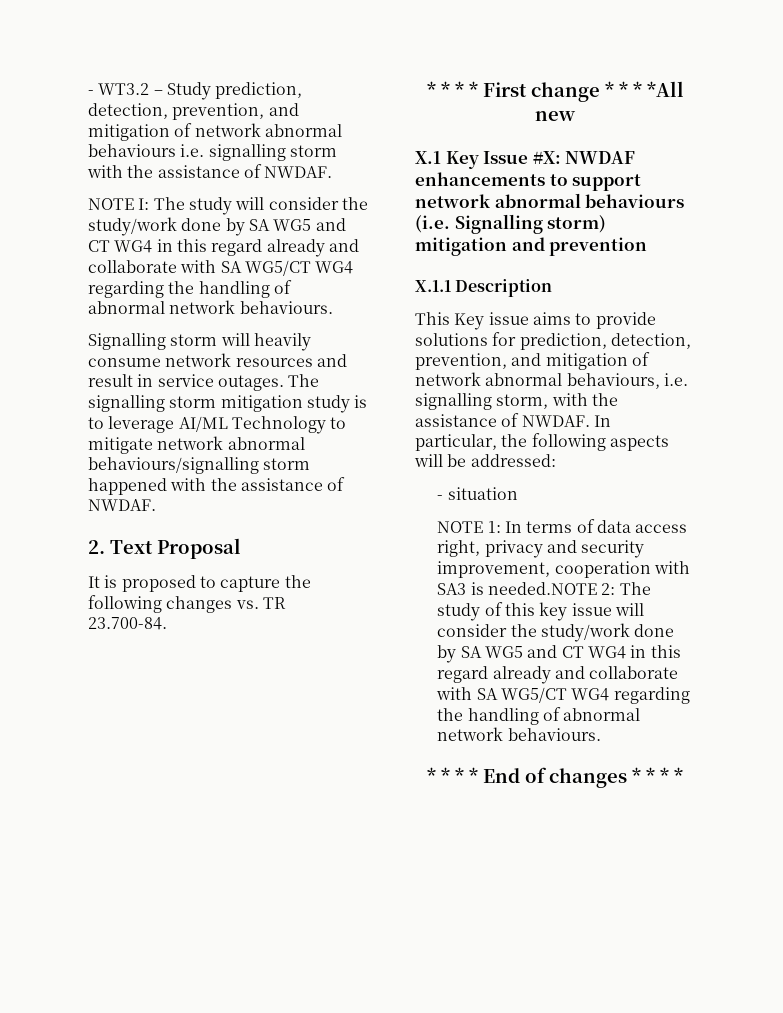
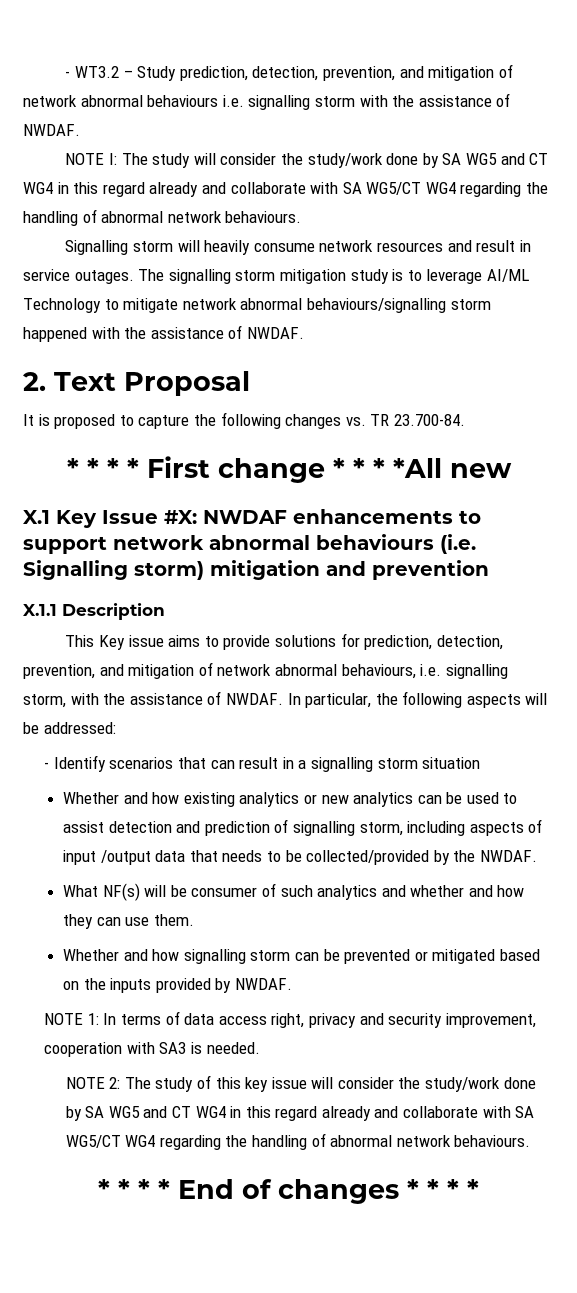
- - situation
+ - Identify scenarios that can result in a signalling storm situation
+ Whether and how existing analytics or new analytics can be used to assist detection and prediction of signalling storm, including aspects of input /output data that needs to be collected/provided by the NWDAF.
+ What NF(s) will be consumer of such analytics and whether and how they can use them.
+ Whether and how signalling storm can be prevented or mitigated based on the inputs provided by NWDAF.
- NOTE 1: In terms of data access right, privacy and security improvement, cooperation with SA3 is needed.NOTE 2: The study of this key issue will consider the study/work done by SA WG5 and CT WG4 in this regard already and collaborate with SA WG5/CT WG4 regarding the handling of abnormal network behaviours.
+ NOTE 1: In terms of data access right, privacy and security improvement, cooperation with SA3 is needed.
+ NOTE 2: The study of this key issue will consider the study/work done by SA WG5 and CT WG4 in this regard already and collaborate with SA WG5/CT WG4 regarding the handling of abnormal network behaviours.

